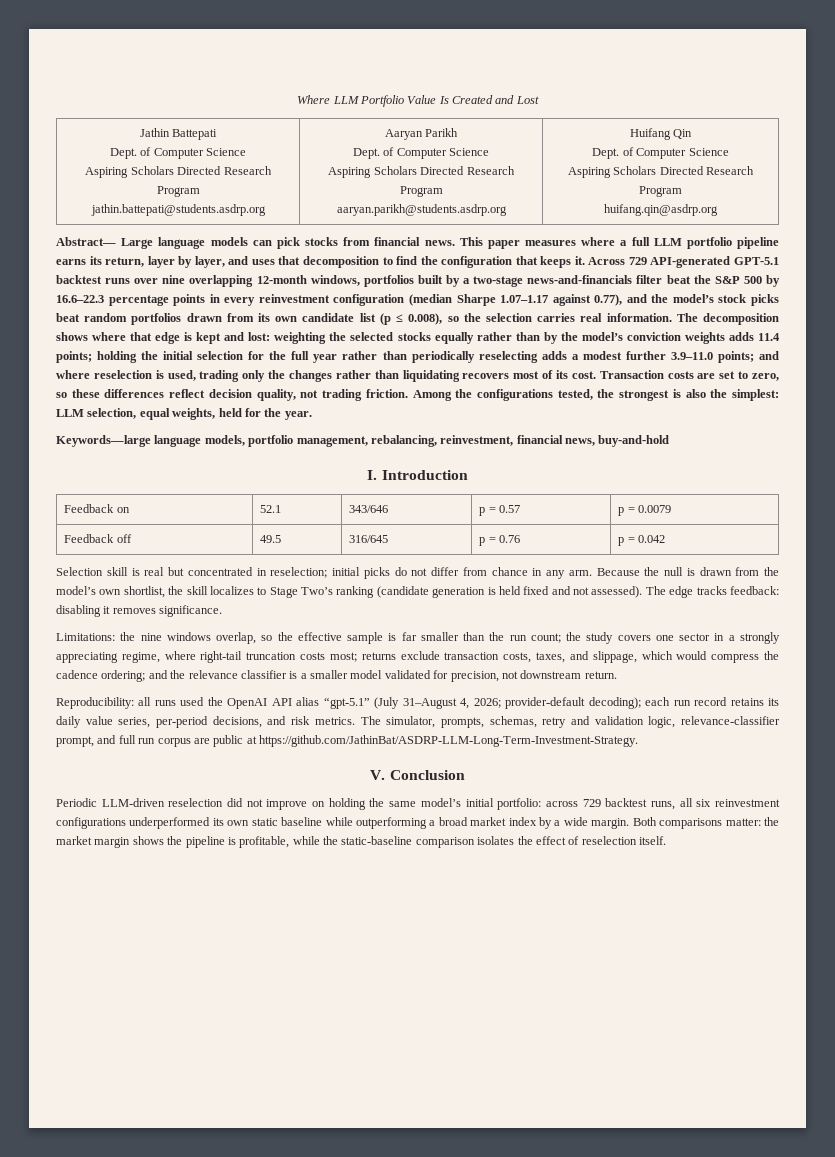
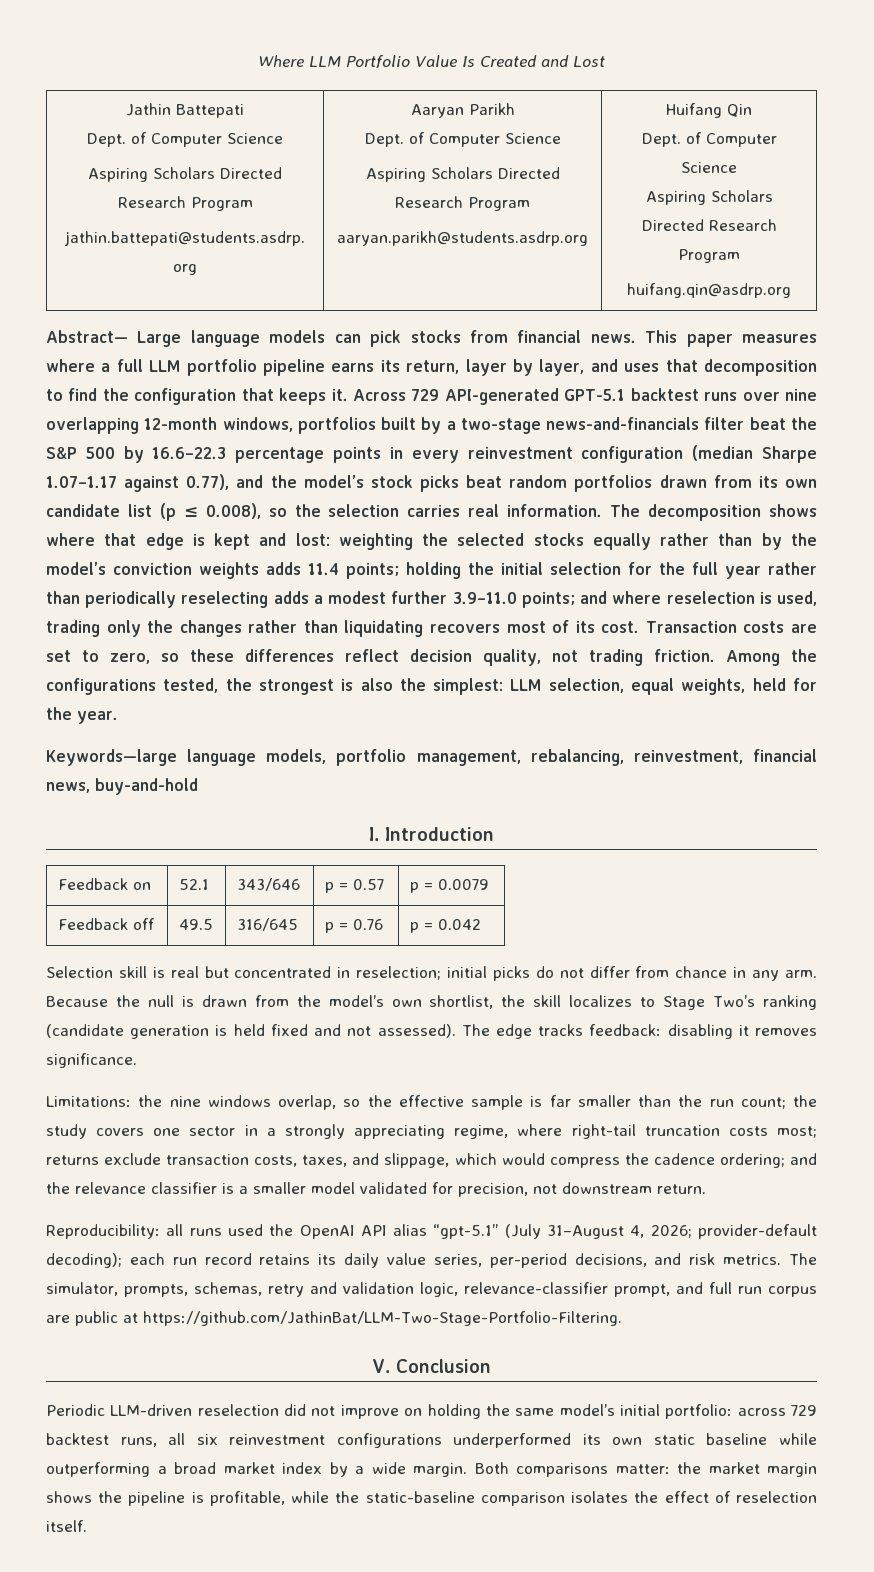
- The simulator, prompts, schemas, retry and validation logic, relevance-classifier prompt, and full run corpus are public at https://github.com/JathinBat/ASDRP-LLM-Long-Term-Investment-Strategy.
+ The simulator, prompts, schemas, retry and validation logic, relevance-classifier prompt, and full run corpus are public at https://github.com/JathinBat/LLM-Two-Stage-Portfolio-Filtering.

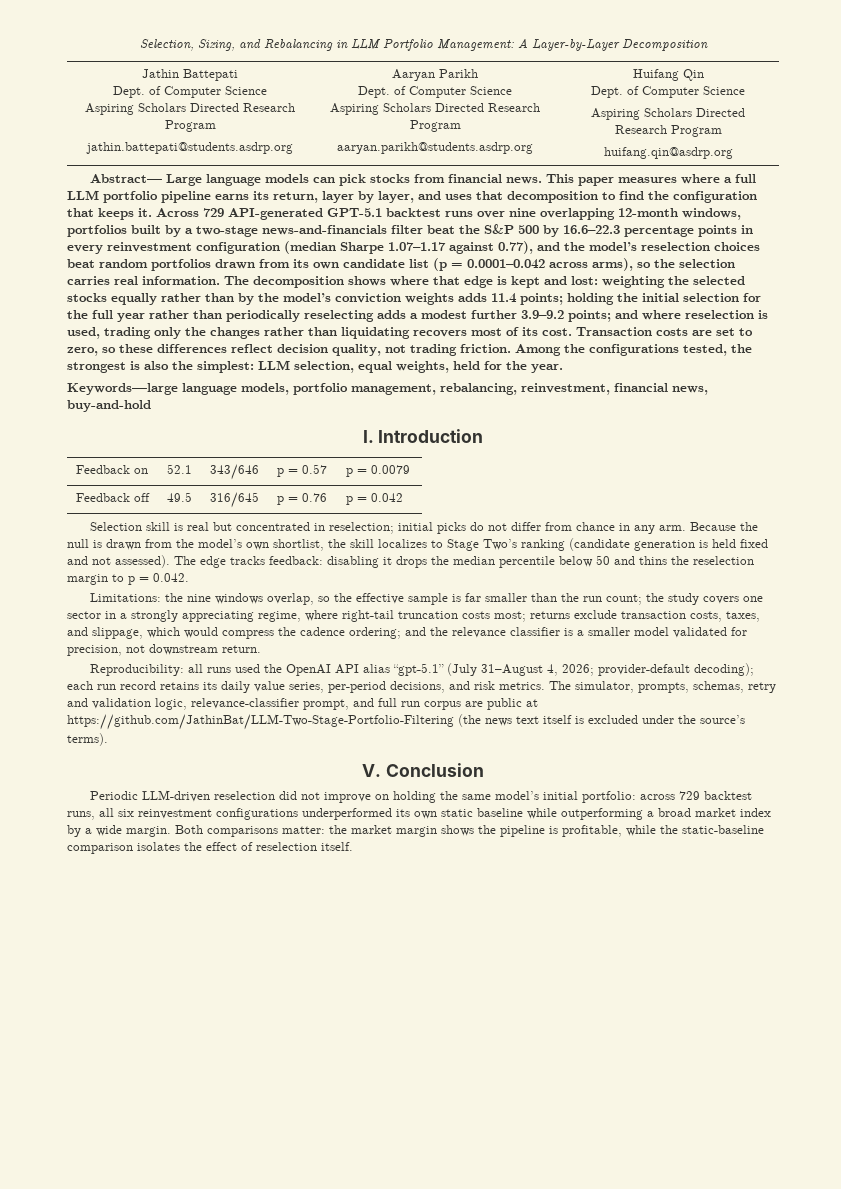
- Where LLM Portfolio Value Is Created and Lost
+ Selection, Sizing, and Rebalancing in LLM Portfolio Management: A Layer-by-Layer Decomposition
- Across 729 API-generated GPT-5.1 backtest runs over nine overlapping 12-month windows, portfolios built by a two-stage news-and-financials filter beat the S&P 500 by 16.6–22.3 percentage points in every reinvestment configuration (median Sharpe 1.07–1.17 against 0.77), and the model’s stock picks beat random portfolios drawn from its own candidate list (p ≤ 0.008), so the selection carries real information.
+ Across 729 API-generated GPT-5.1 backtest runs over nine overlapping 12-month windows, portfolios built by a two-stage news-and-financials filter beat the S&P 500 by 16.6–22.3 percentage points in every reinvestment configuration (median Sharpe 1.07–1.17 against 0.77), and the model’s reselection choices beat random portfolios drawn from its own candidate list (p = 0.0001–0.042 across arms), so the selection carries real information.
- The decomposition shows where that edge is kept and lost: weighting the selected stocks equally rather than by the model’s conviction weights adds 11.4 points; holding the initial selection for the full year rather than periodically reselecting adds a modest further 3.9–11.0 points; and where reselection is used, trading only the changes rather than liquidating recovers most of its cost.
+ The decomposition shows where that edge is kept and lost: weighting the selected stocks equally rather than by the model’s conviction weights adds 11.4 points; holding the initial selection for the full year rather than periodically reselecting adds a modest further 3.9–9.2 points; and where reselection is used, trading only the changes rather than liquidating recovers most of its cost.
- The edge tracks feedback: disabling it removes significance.
+ The edge tracks feedback: disabling it drops the median percentile below 50 and thins the reselection margin to p = 0.042.
- The simulator, prompts, schemas, retry and validation logic, relevance-classifier prompt, and full run corpus are public at https://github.com/JathinBat/LLM-Two-Stage-Portfolio-Filtering.
+ The simulator, prompts, schemas, retry and validation logic, relevance-classifier prompt, and full run corpus are public at https://github.com/JathinBat/LLM-Two-Stage-Portfolio-Filtering (the news text itself is excluded under the source’s terms).

